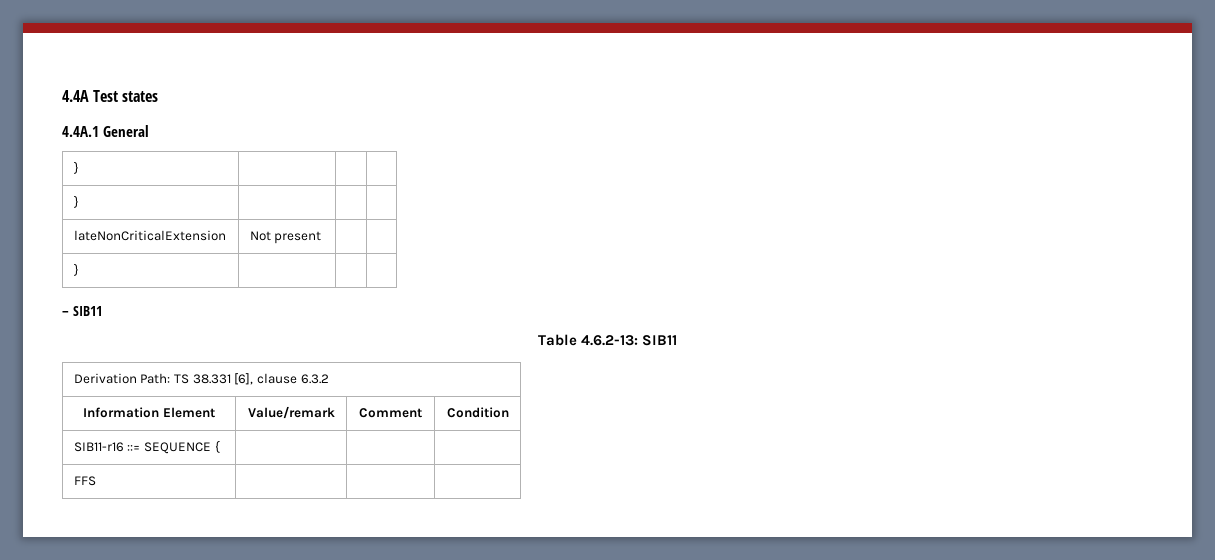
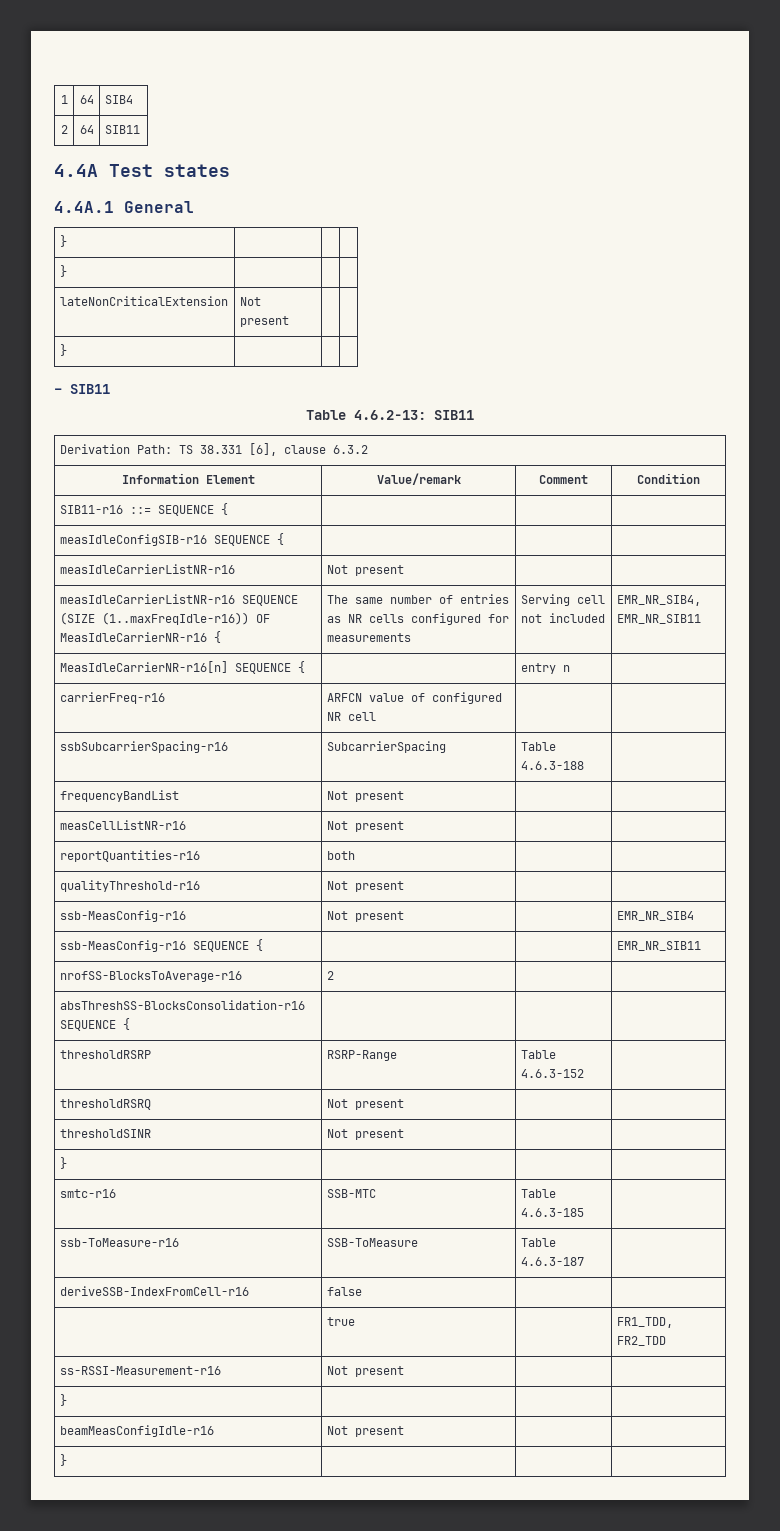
+ 1 | 64 | SIB4
+ 2 | 64 | SIB11
- FFS | | |
+ measIdleConfigSIB-r16 SEQUENCE { | | |
+ measIdleCarrierListNR-r16 | Not present | |
+ measIdleCarrierListNR-r16 SEQUENCE (SIZE (1..maxFreqIdle-r16)) OF MeasIdleCarrierNR-r16 { | The same number of entries as NR cells configured for measurements | Serving cell not included | EMR_NR_SIB4, EMR_NR_SIB11
+ MeasIdleCarrierNR-r16[n] SEQUENCE { | | entry n |
+ carrierFreq-r16 | ARFCN value of configured NR cell | |
+ ssbSubcarrierSpacing-r16 | SubcarrierSpacing | Table 4.6.3-188 |
+ frequencyBandList | Not present | |
+ measCellListNR-r16 | Not present | |
+ reportQuantities-r16 | both | |
+ qualityThreshold-r16 | Not present | |
+ ssb-MeasConfig-r16 | Not present | | EMR_NR_SIB4
+ ssb-MeasConfig-r16 SEQUENCE { | | | EMR_NR_SIB11
+ nrofSS-BlocksToAverage-r16 | 2 | |
+ absThreshSS-BlocksConsolidation-r16 SEQUENCE { | | |
+ thresholdRSRP | RSRP-Range | Table 4.6.3-152 |
+ thresholdRSRQ | Not present | |
+ thresholdSINR | Not present | |
+ } | | |
+ smtc-r16 | SSB-MTC | Table 4.6.3-185 |
+ ssb-ToMeasure-r16 | SSB-ToMeasure | Table 4.6.3-187 |
+ deriveSSB-IndexFromCell-r16 | false | |
+ | true | | FR1_TDD, FR2_TDD
+ ss-RSSI-Measurement-r16 | Not present | |
+ } | | |
+ beamMeasConfigIdle-r16 | Not present | |
+ } | | |

